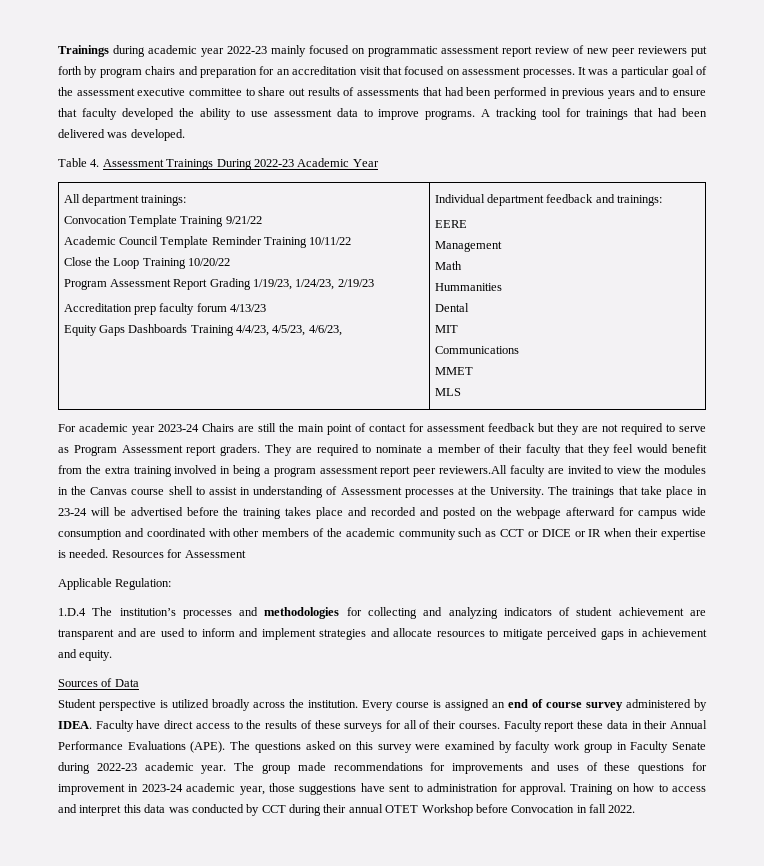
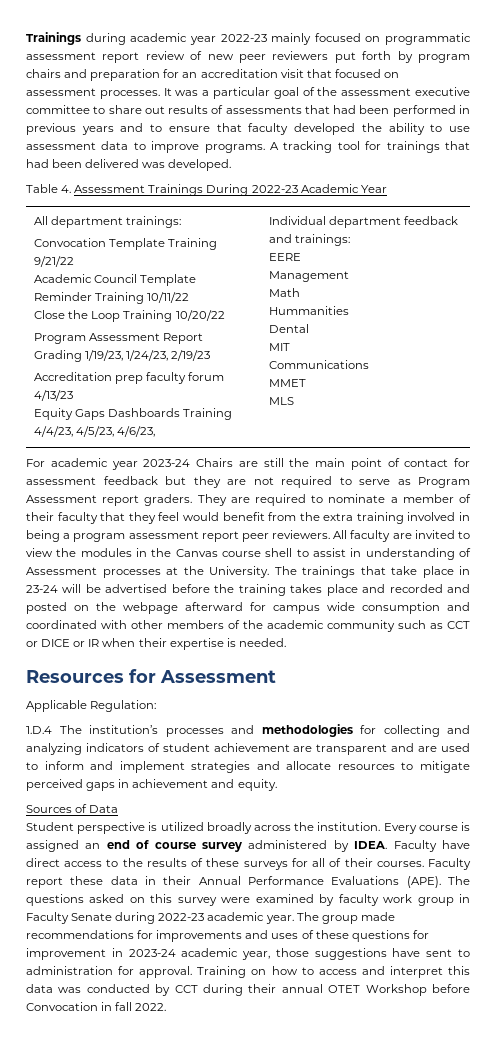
- They are required to nominate a member of their faculty that they feel would benefit from the extra training involved in being a program assessment report peer reviewers.All faculty are invited to view the modules in the Canvas course shell to assist in understanding of Assessment processes at the University.
+ They are required to nominate a member of their faculty that they feel would benefit from the extra training involved in being a program assessment report peer reviewers. All faculty are invited to view the modules in the Canvas course shell to assist in understanding of Assessment processes at the University.
- The trainings that take place in 23-24 will be advertised before the training takes place and recorded and posted on the webpage afterward for campus wide consumption and coordinated with other members of the academic community such as CCT or DICE or IR when their expertise is needed. Resources for Assessment
+ The trainings that take place in 23-24 will be advertised before the training takes place and recorded and posted on the webpage afterward for campus wide consumption and coordinated with other members of the academic community such as CCT or DICE or IR when their expertise is needed.
+ Resources for Assessment

